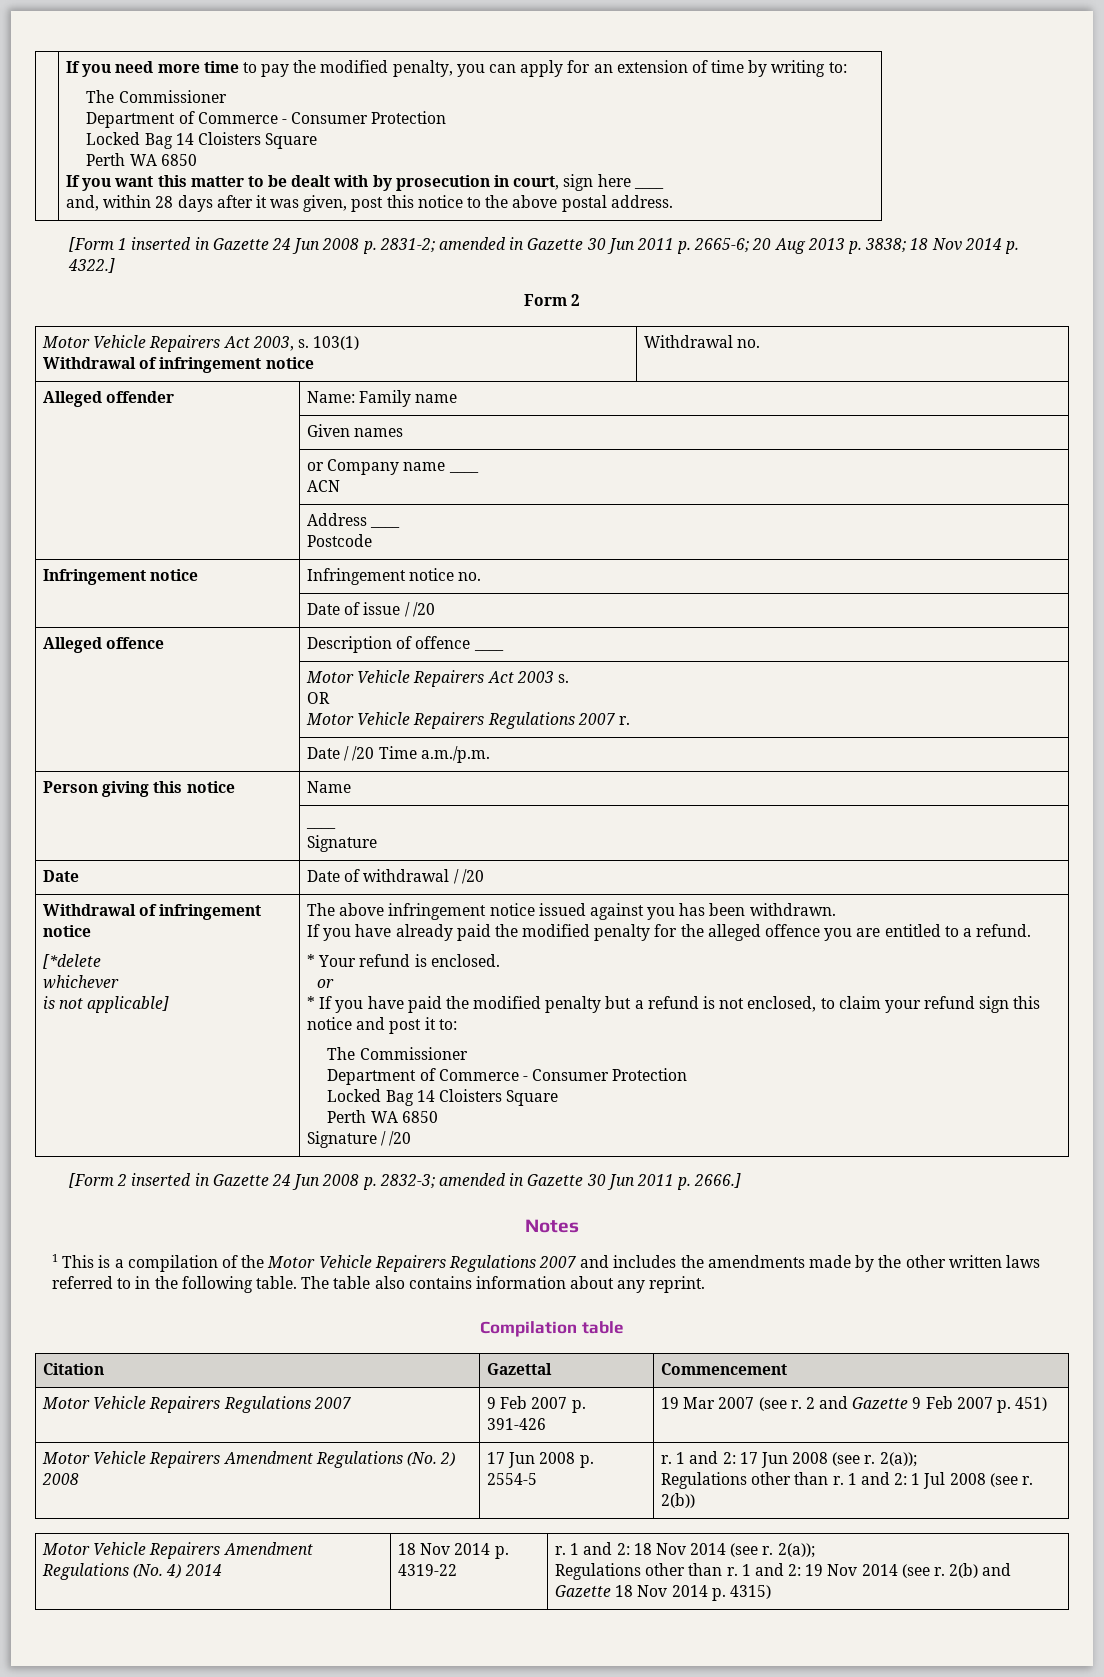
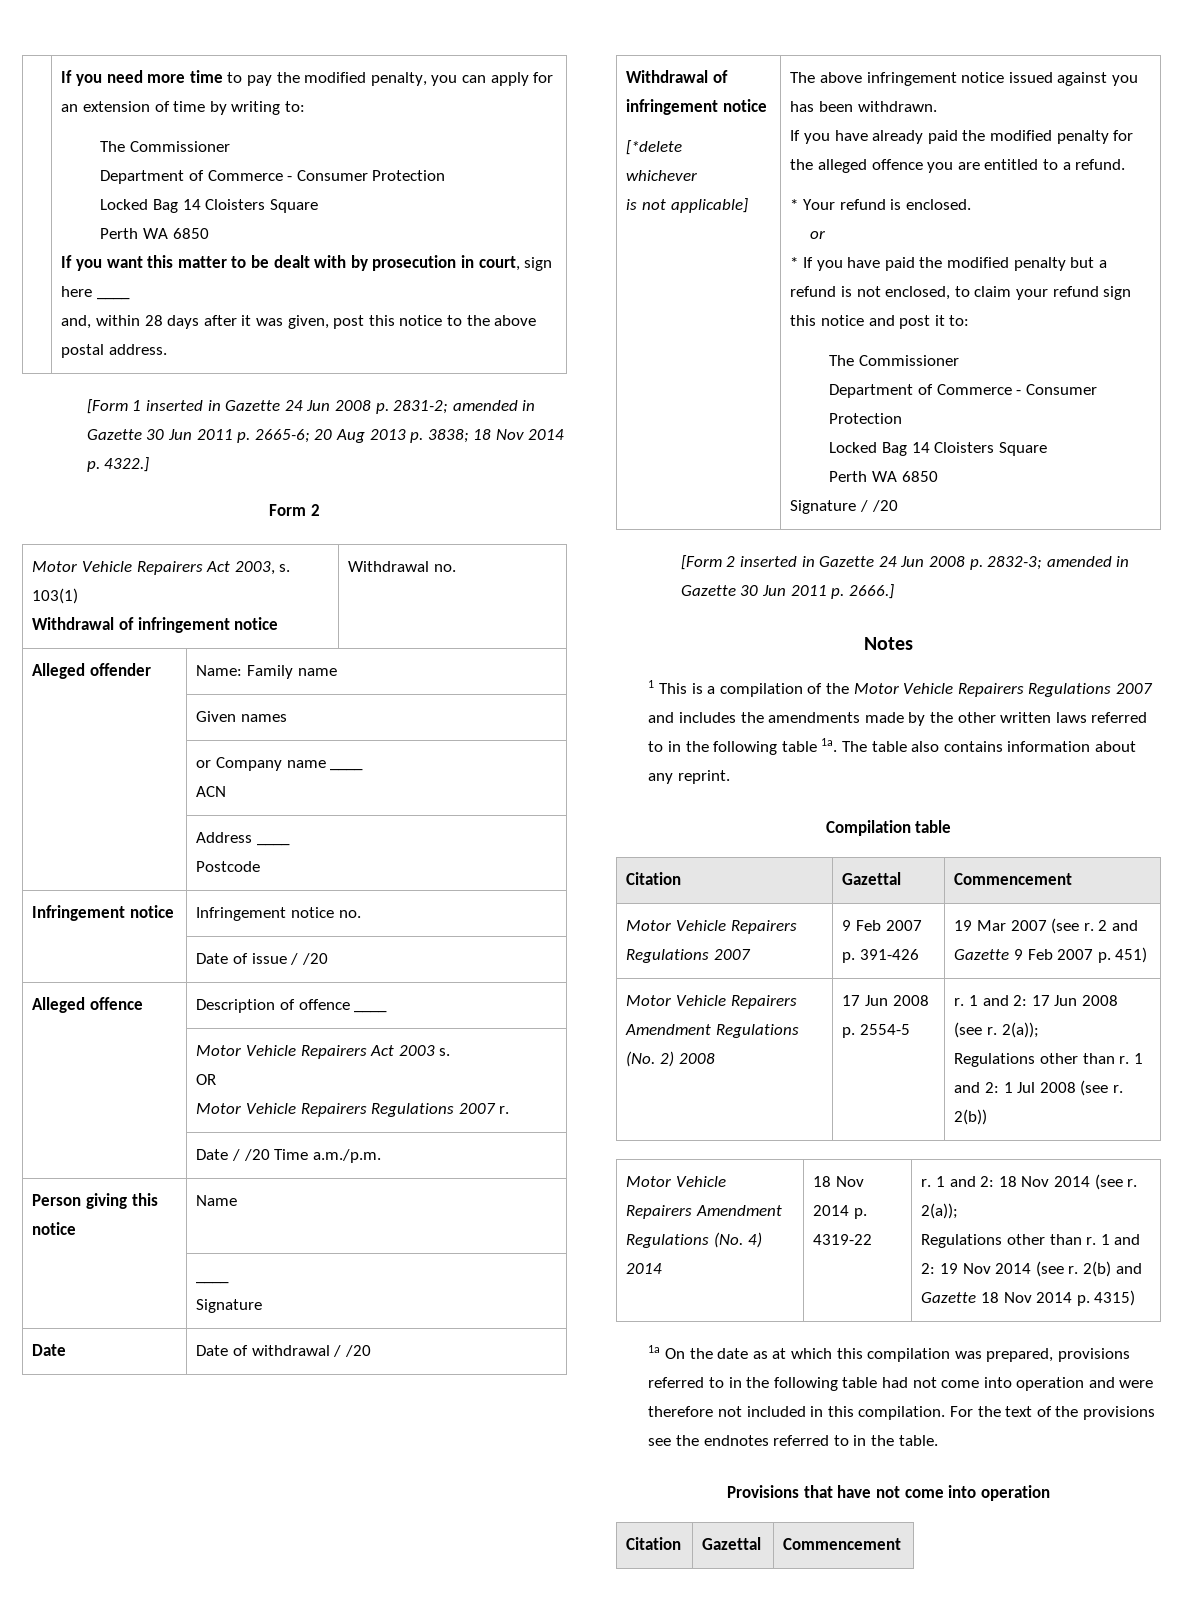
- 1 This is a compilation of the Motor Vehicle Repairers Regulations 2007 and includes the amendments made by the other written laws referred to in the following table.
+ 1 This is a compilation of the Motor Vehicle Repairers Regulations 2007 and includes the amendments made by the other written laws referred to in the following table 1a.
+ 1a On the date as at which this compilation was prepared, provisions referred to in the following table had not come into operation and were therefore not included in this compilation. For the text of the provisions see the endnotes referred to in the table.
+ Provisions that have not come into operation
+ Citation | Gazettal | Commencement

